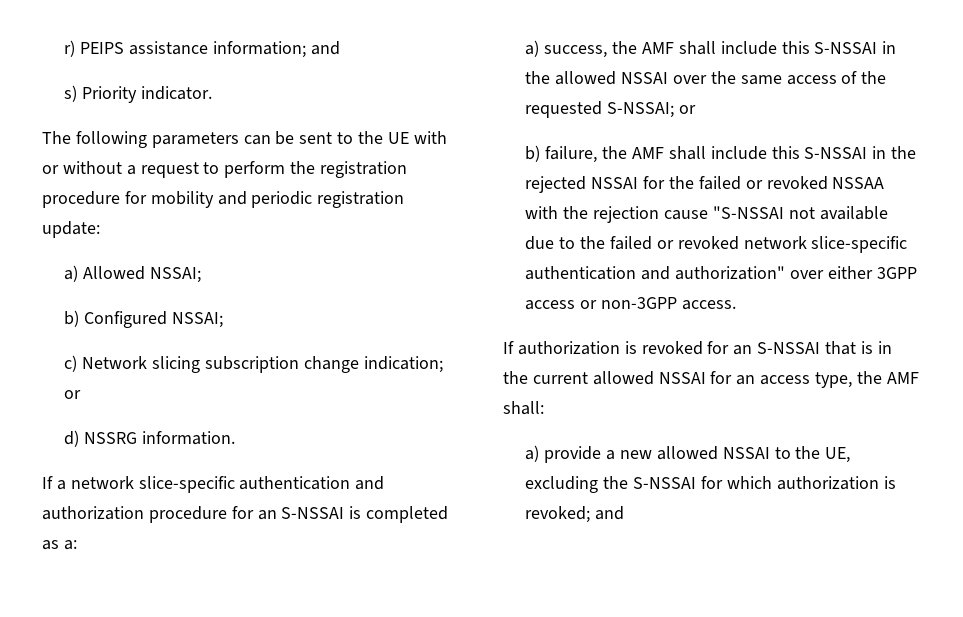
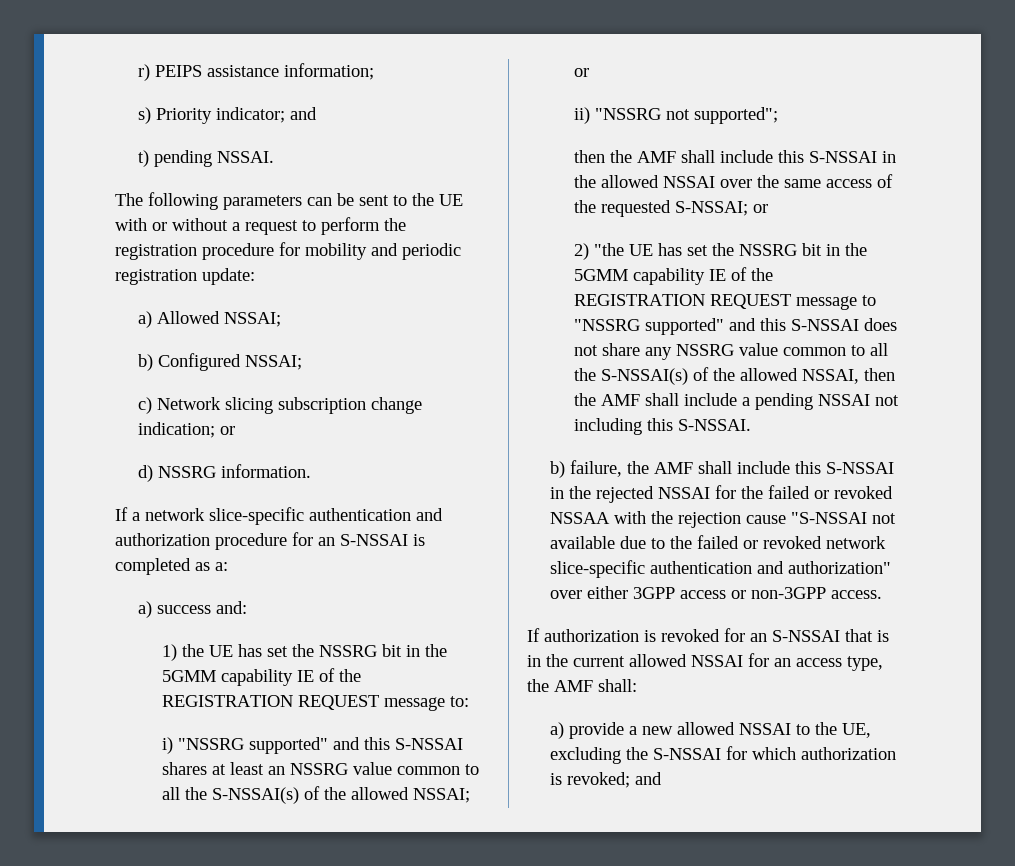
- r) PEIPS assistance information; and
+ r) PEIPS assistance information;
- s) Priority indicator.
+ s) Priority indicator; and
+ t) pending NSSAI.
- a) success, the AMF shall include this S-NSSAI in the allowed NSSAI over the same access of the requested S-NSSAI; or
+ a) success and:
+ 1) the UE has set the NSSRG bit in the 5GMM capability IE of the REGISTRATION REQUEST message to:
+ i) "NSSRG supported" and this S-NSSAI shares at least an NSSRG value common to all the S-NSSAI(s) of the allowed NSSAI; or
+ ii) "NSSRG not supported";
+ then the AMF shall include this S-NSSAI in the allowed NSSAI over the same access of the requested S-NSSAI; or
+ 2) "the UE has set the NSSRG bit in the 5GMM capability IE of the REGISTRATION REQUEST message to "NSSRG supported" and this S-NSSAI does not share any NSSRG value common to all the S-NSSAI(s) of the allowed NSSAI, then the AMF shall include a pending NSSAI not including this S-NSSAI.

